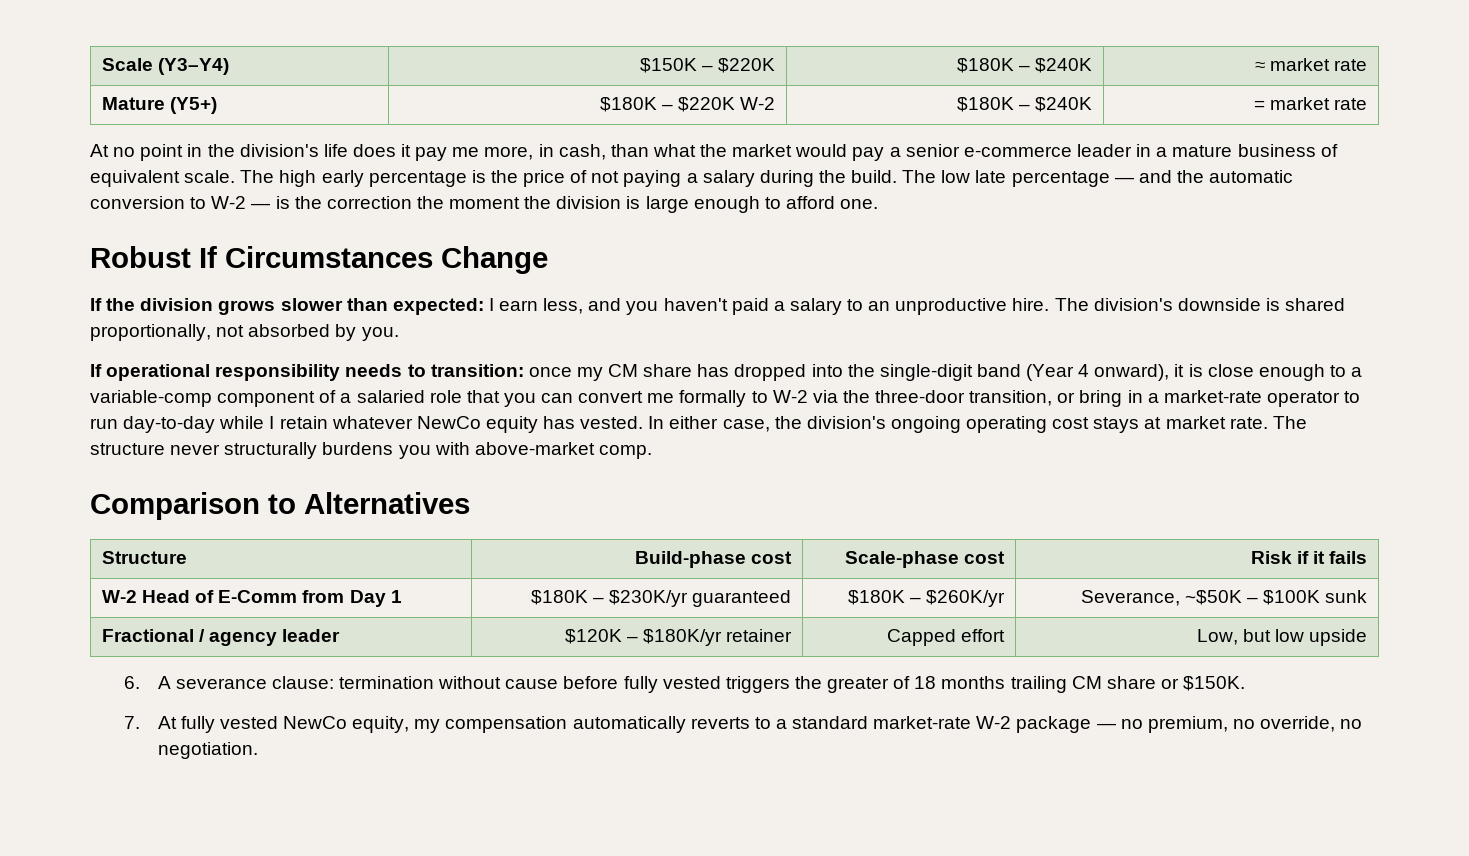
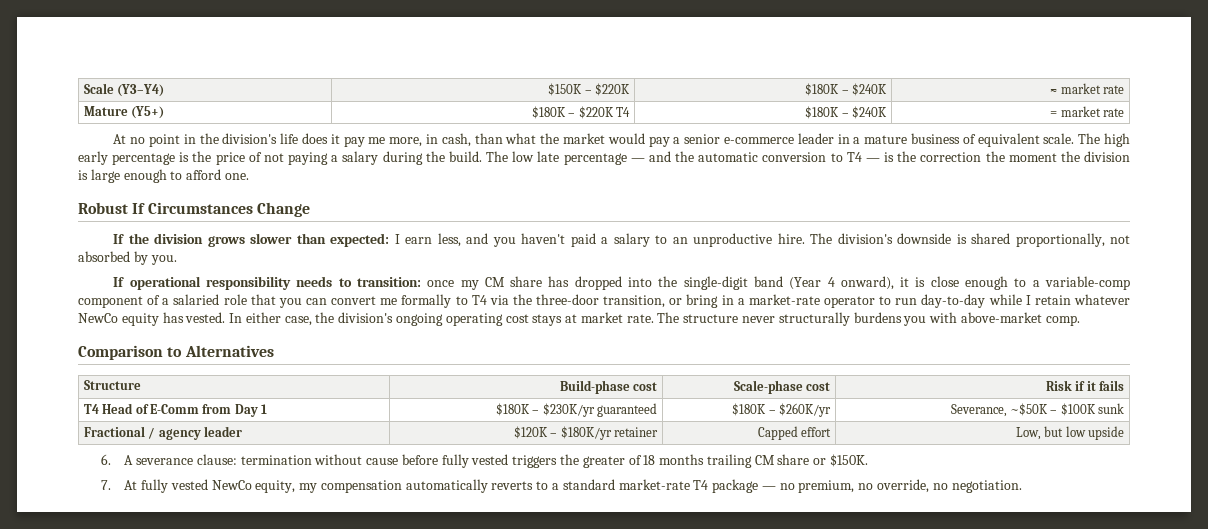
- Mature (Y5+) | $180K – $220K W-2 | $180K – $240K | = market rate
+ Mature (Y5+) | $180K – $220K T4 | $180K – $240K | = market rate
- The low late percentage — and the automatic conversion to W-2 — is the correction the moment the division is large enough to afford one.
+ The low late percentage — and the automatic conversion to T4 — is the correction the moment the division is large enough to afford one.
- If operational responsibility needs to transition: once my CM share has dropped into the single-digit band (Year 4 onward), it is close enough to a variable-comp component of a salaried role that you can convert me formally to W-2 via the three-door transition, or bring in a market-rate operator to run day-to-day while I retain whatever NewCo equity has vested.
+ If operational responsibility needs to transition: once my CM share has dropped into the single-digit band (Year 4 onward), it is close enough to a variable-comp component of a salaried role that you can convert me formally to T4 via the three-door transition, or bring in a market-rate operator to run day-to-day while I retain whatever NewCo equity has vested.
- W-2 Head of E-Comm from Day 1 | $180K – $230K/yr guaranteed | $180K – $260K/yr | Severance, ~$50K – $100K sunk
+ T4 Head of E-Comm from Day 1 | $180K – $230K/yr guaranteed | $180K – $260K/yr | Severance, ~$50K – $100K sunk
- 7. At fully vested NewCo equity, my compensation automatically reverts to a standard market-rate W-2 package — no premium, no override, no negotiation.
+ 7. At fully vested NewCo equity, my compensation automatically reverts to a standard market-rate T4 package — no premium, no override, no negotiation.

